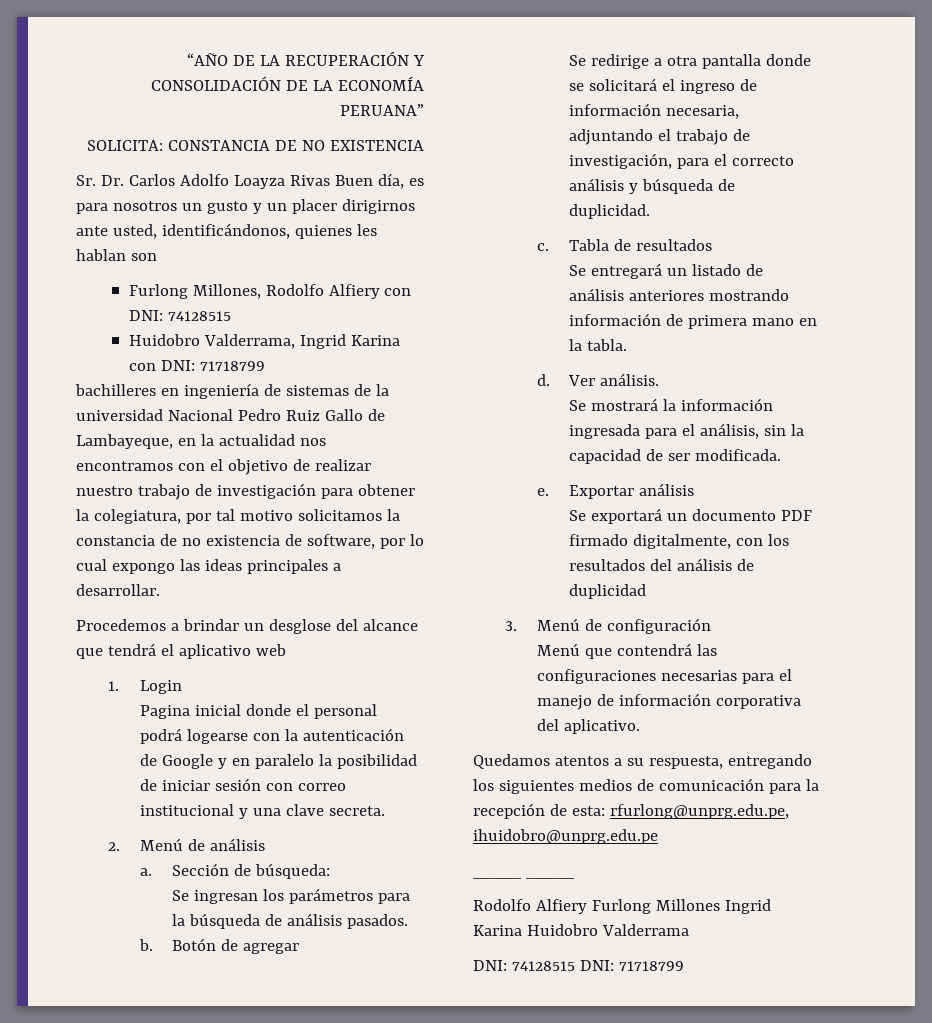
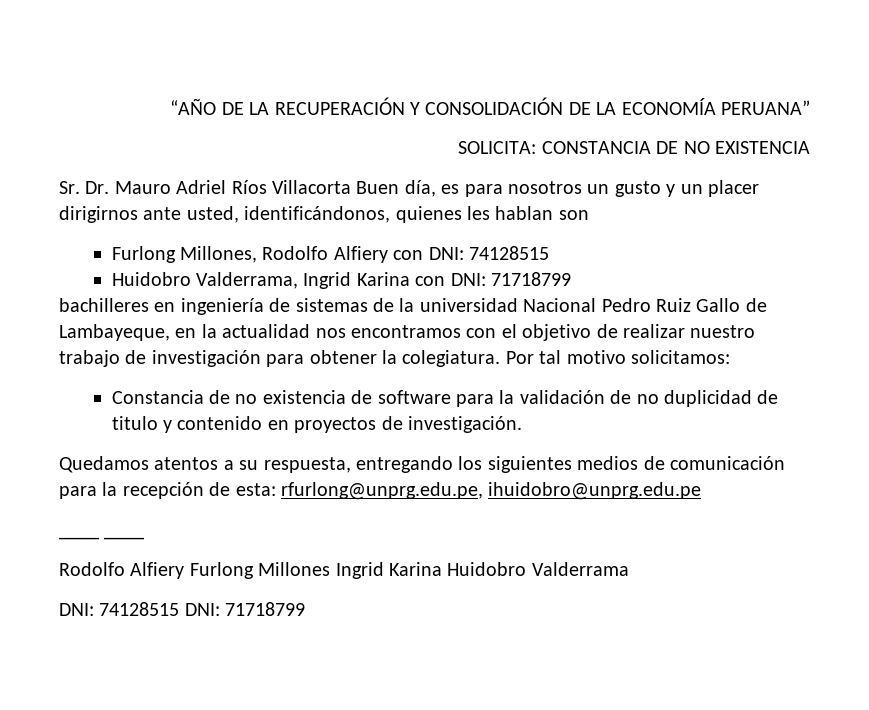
- Sr. Dr. Carlos Adolfo Loayza Rivas Buen día, es para nosotros un gusto y un placer dirigirnos ante usted, identificándonos, quienes les hablan son
+ Sr. Dr. Mauro Adriel Ríos Villacorta Buen día, es para nosotros un gusto y un placer dirigirnos ante usted, identificándonos, quienes les hablan son
- bachilleres en ingeniería de sistemas de la universidad Nacional Pedro Ruiz Gallo de Lambayeque, en la actualidad nos encontramos con el objetivo de realizar nuestro trabajo de investigación para obtener la colegiatura, por tal motivo solicitamos la constancia de no existencia de software, por lo cual expongo las ideas principales a desarrollar.
- Procedemos a brindar un desglose del alcance que tendrá el aplicativo web
- 1. Login
- Pagina inicial donde el personal podrá logearse con la autenticación de Google y en paralelo la posibilidad de iniciar sesión con correo institucional y una clave secreta.
- 2. Menú de análisis
- a. Sección de búsqueda:
- Se ingresan los parámetros para la búsqueda de análisis pasados.
- b. Botón de agregar
- Se redirige a otra pantalla donde se solicitará el ingreso de información necesaria, adjuntando el trabajo de investigación, para el correcto análisis y búsqueda de duplicidad.
- c. Tabla de resultados
- Se entregará un listado de análisis anteriores mostrando información de primera mano en la tabla.
- d. Ver análisis.
- Se mostrará la información ingresada para el análisis, sin la capacidad de ser modificada.
- e. Exportar análisis
- Se exportará un documento PDF firmado digitalmente, con los resultados del análisis de duplicidad
- 3. Menú de configuración
- Menú que contendrá las configuraciones necesarias para el manejo de información corporativa del aplicativo.
+ bachilleres en ingeniería de sistemas de la universidad Nacional Pedro Ruiz Gallo de Lambayeque, en la actualidad nos encontramos con el objetivo de realizar nuestro trabajo de investigación para obtener la colegiatura. Por tal motivo solicitamos:
+ Constancia de no existencia de software para la validación de no duplicidad de titulo y contenido en proyectos de investigación.

